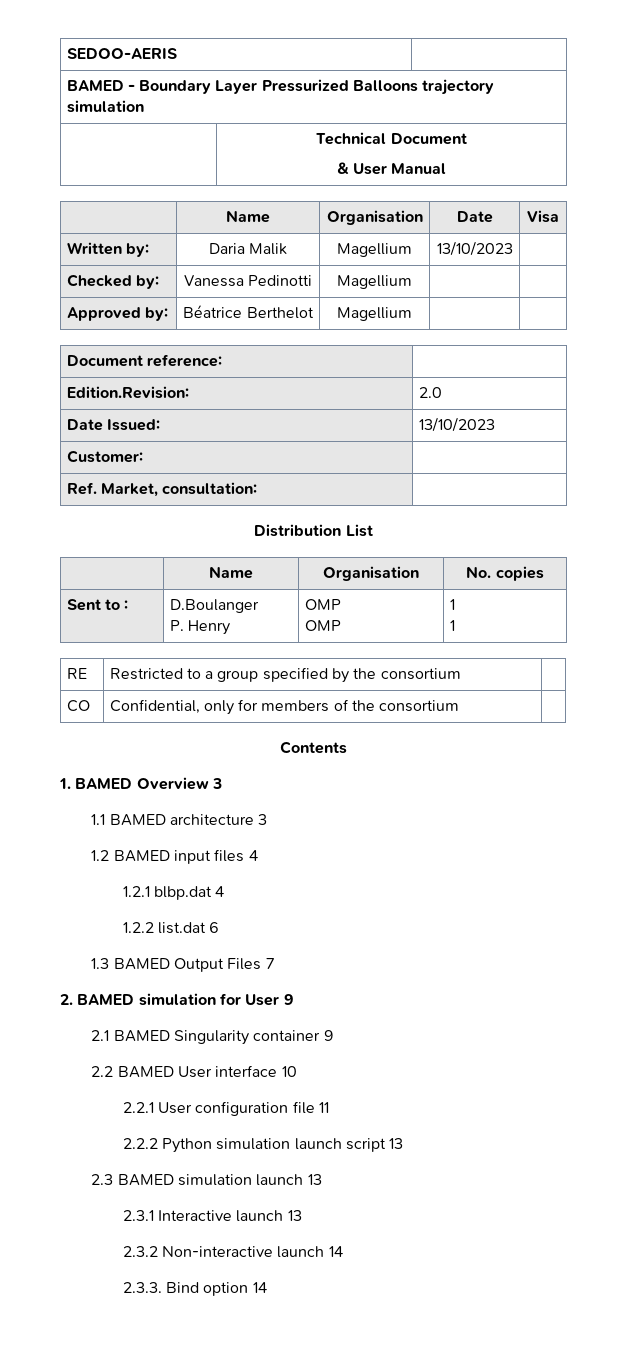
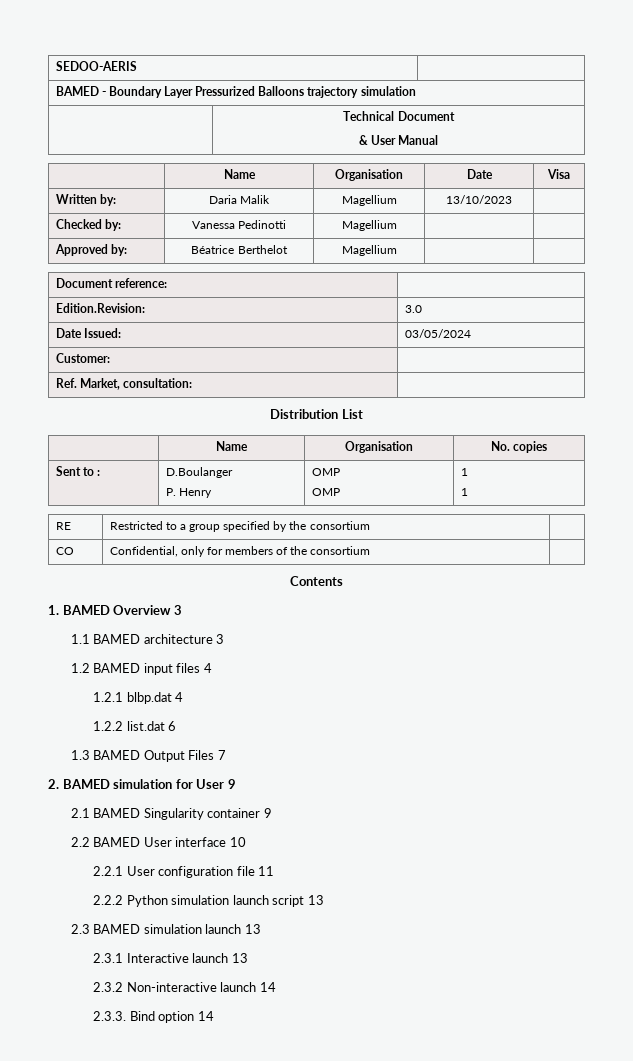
- Edition.Revision: | 2.0
+ Edition.Revision: | 3.0
- Date Issued: | 13/10/2023
+ Date Issued: | 03/05/2024

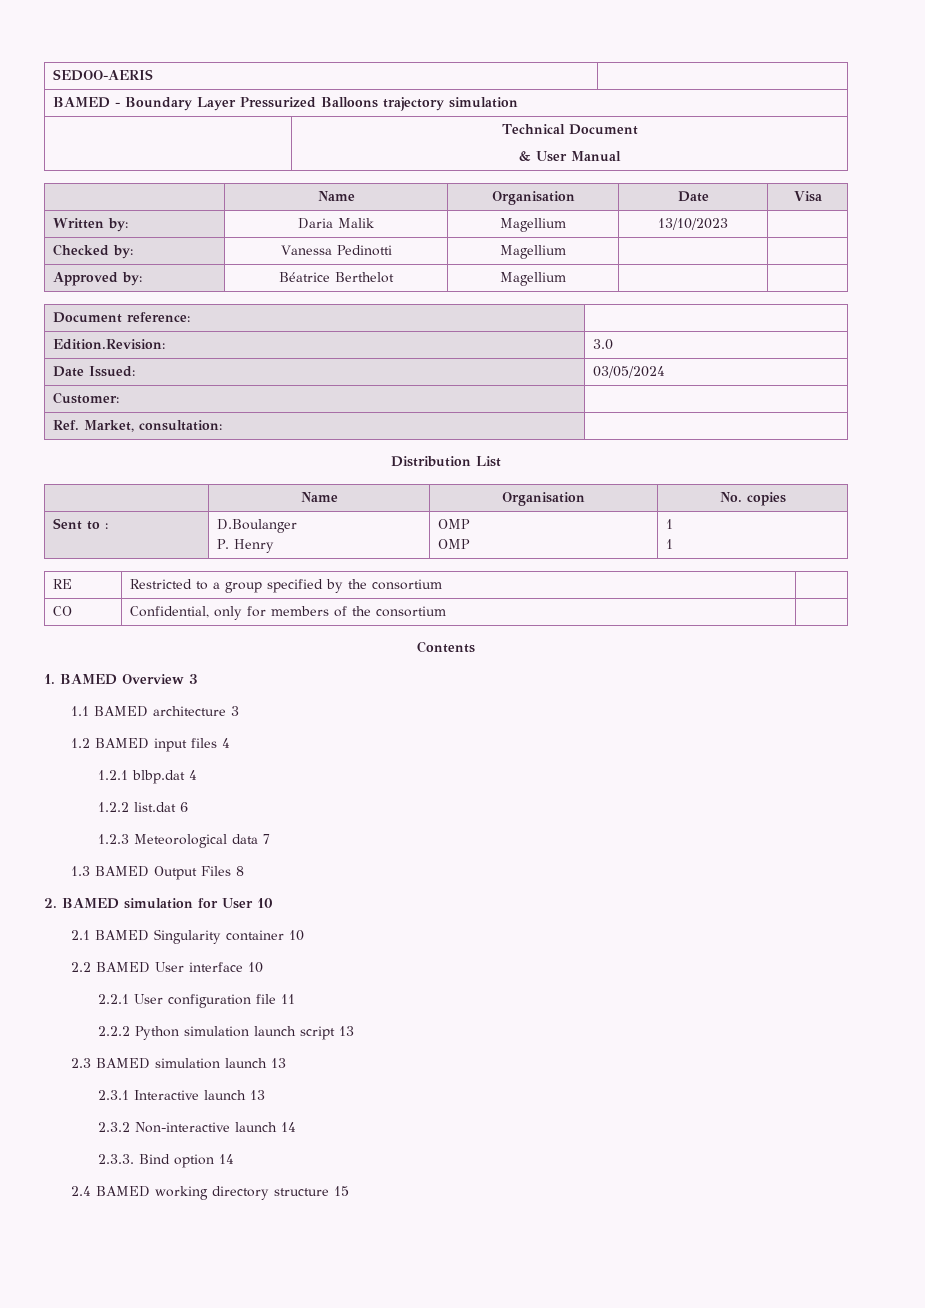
+ 1.2.3 Meteorological data 7
- 1.3 BAMED Output Files 7
+ 1.3 BAMED Output Files 8
- 2. BAMED simulation for User 9
+ 2. BAMED simulation for User 10
- 2.1 BAMED Singularity container 9
+ 2.1 BAMED Singularity container 10
+ 2.4 BAMED working directory structure 15

